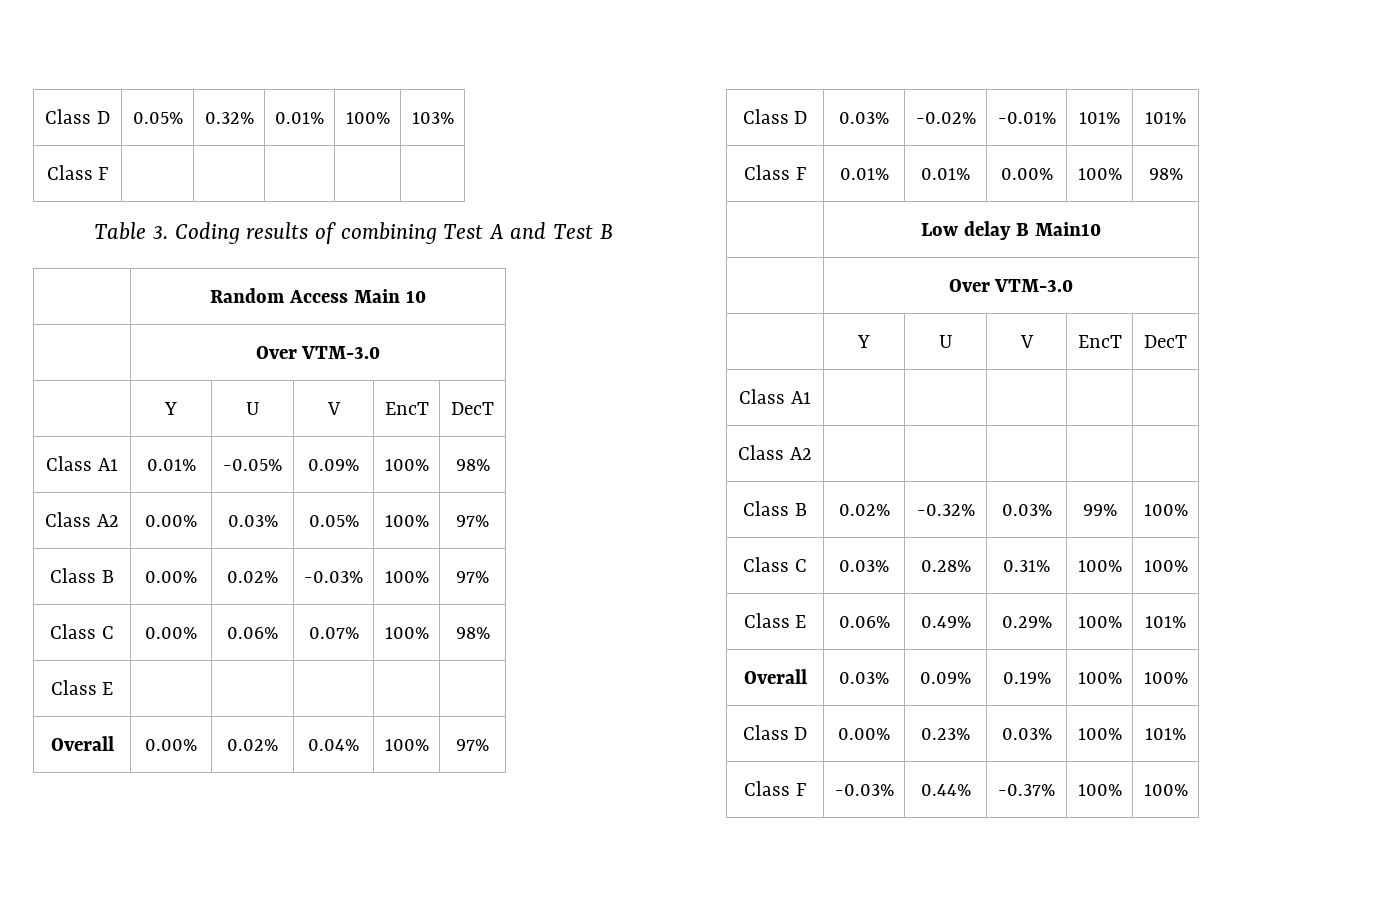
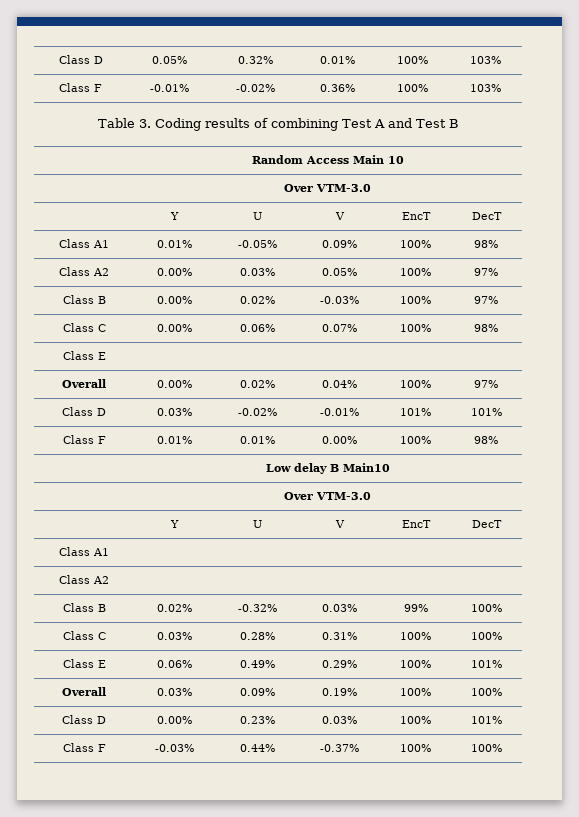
- Class F | | | | |
+ Class F | -0.01% | -0.02% | 0.36% | 100% | 103%

